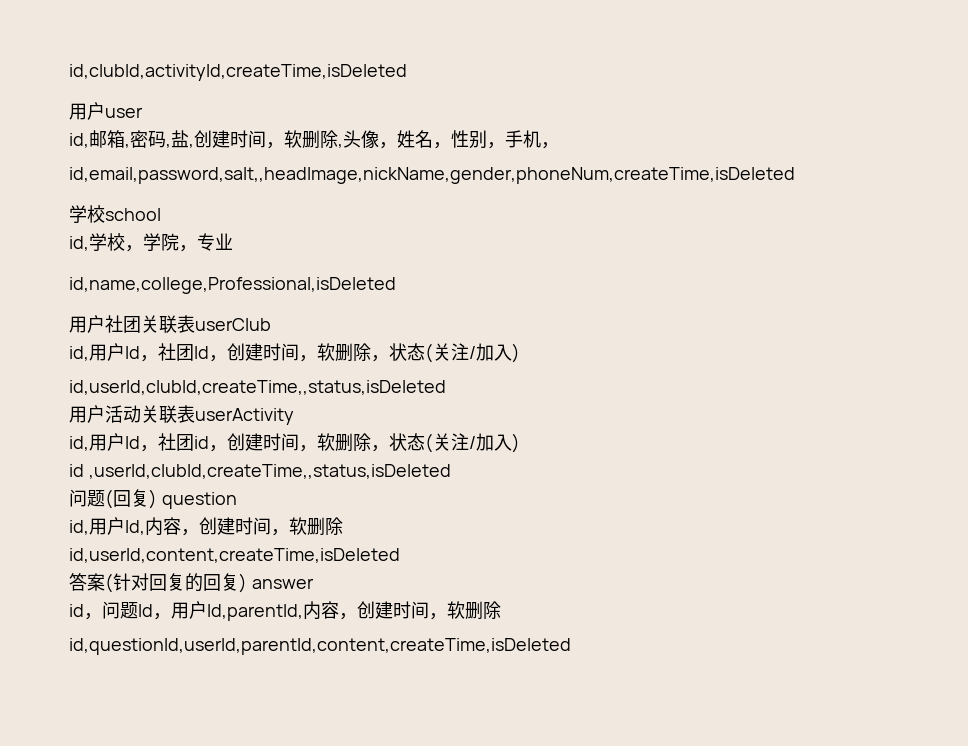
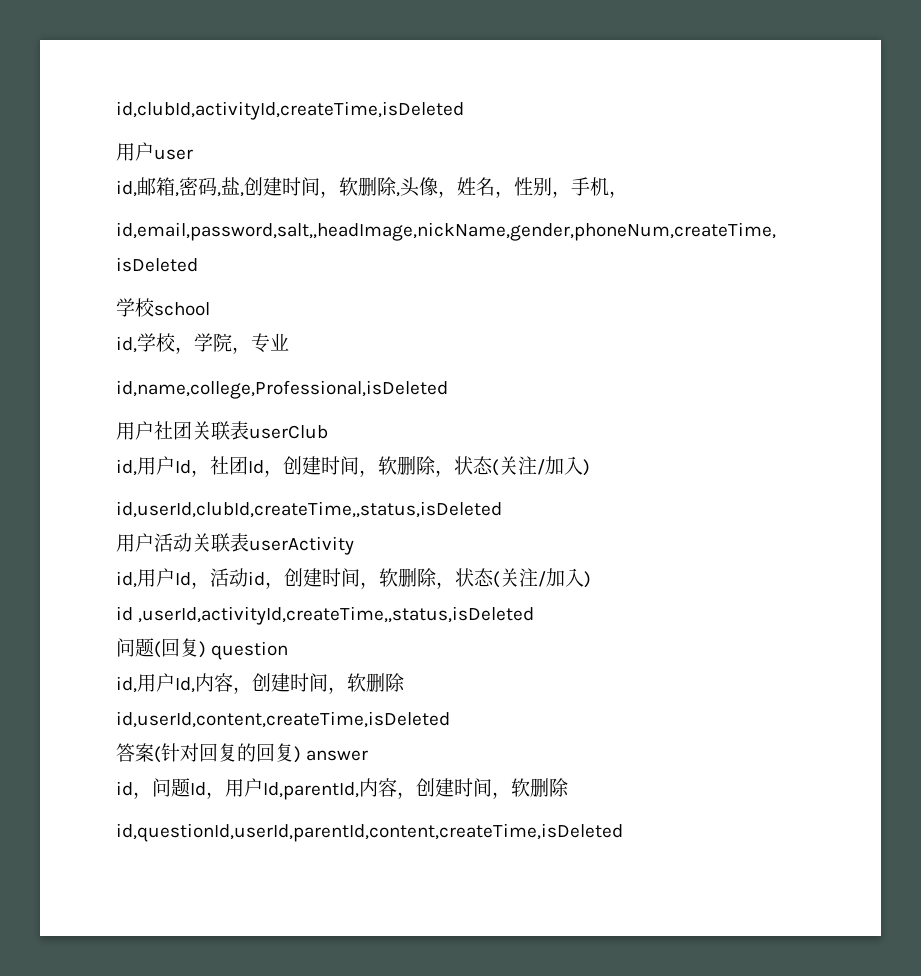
- id,用户Id，社团id，创建时间，软删除，状态(关注/加入)
+ id,用户Id，活动id，创建时间，软删除，状态(关注/加入)
- id ,userId,clubId,createTime,,status,isDeleted
+ id ,userId,activityId,createTime,,status,isDeleted

